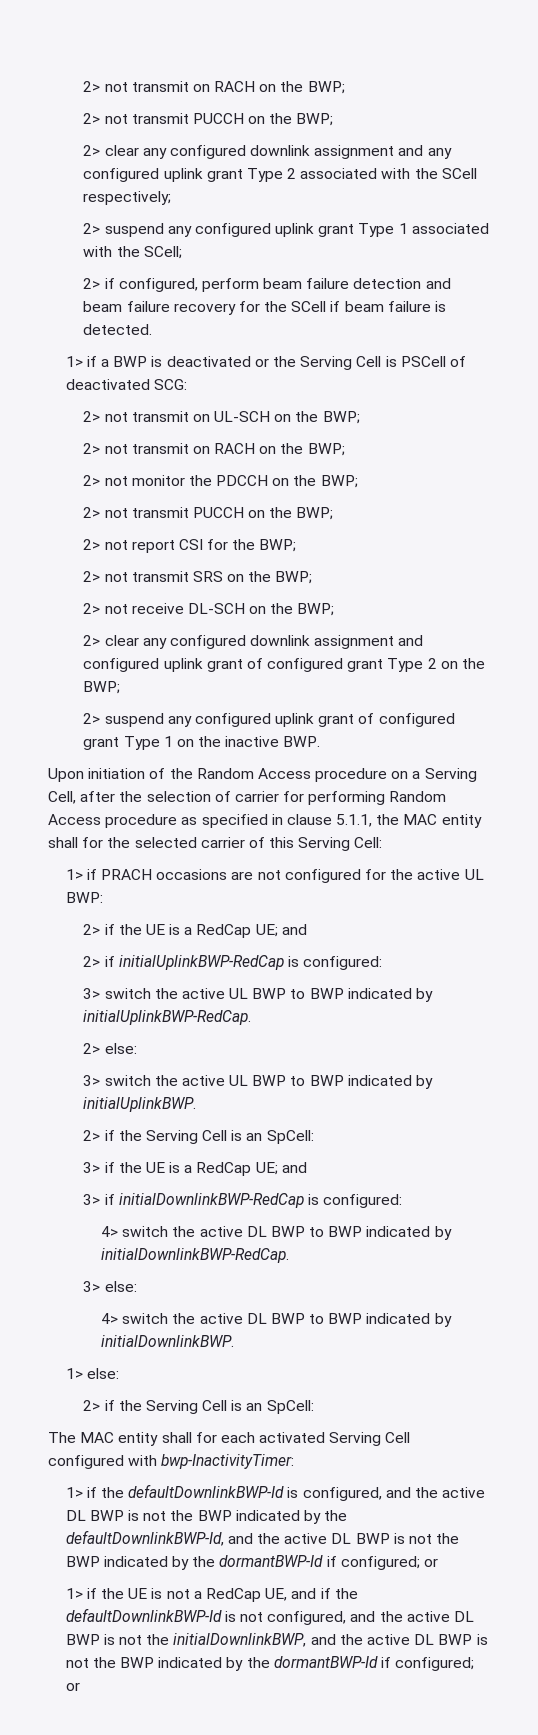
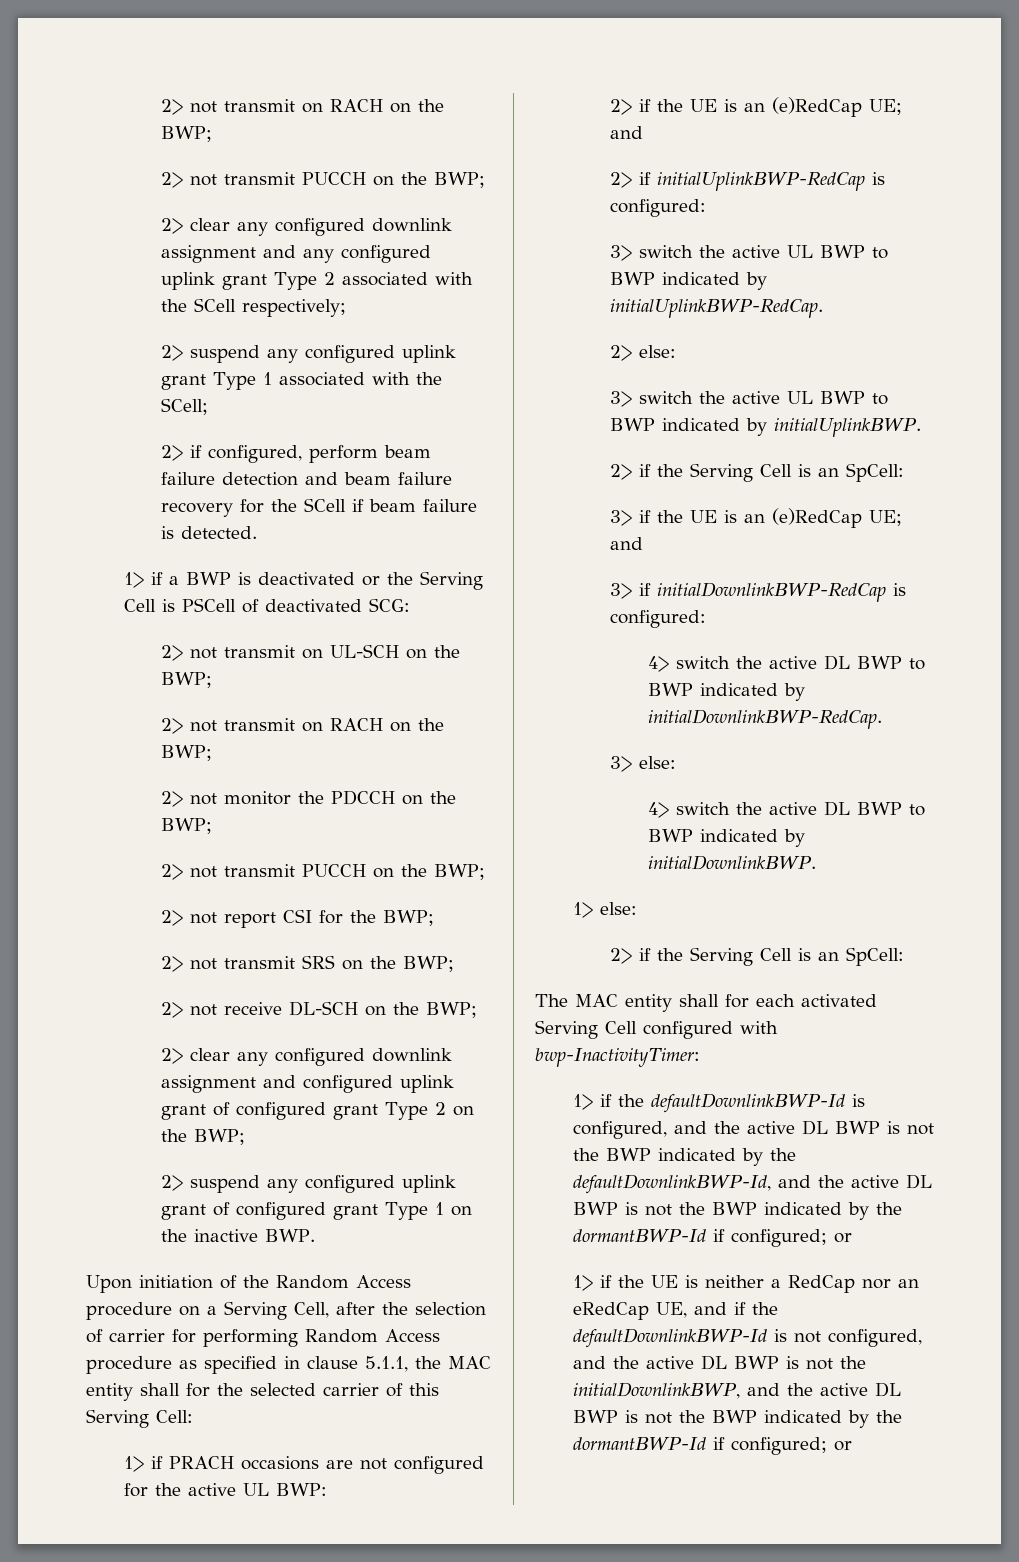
- 2> if the UE is a RedCap UE; and
+ 2> if the UE is an (e)RedCap UE; and
- 3> if the UE is a RedCap UE; and
+ 3> if the UE is an (e)RedCap UE; and
- 1> if the UE is not a RedCap UE, and if the defaultDownlinkBWP-Id is not configured, and the active DL BWP is not the initialDownlinkBWP, and the active DL BWP is not the BWP indicated by the dormantBWP-Id if configured; or
+ 1> if the UE is neither a RedCap nor an eRedCap UE, and if the defaultDownlinkBWP-Id is not configured, and the active DL BWP is not the initialDownlinkBWP, and the active DL BWP is not the BWP indicated by the dormantBWP-Id if configured; or

